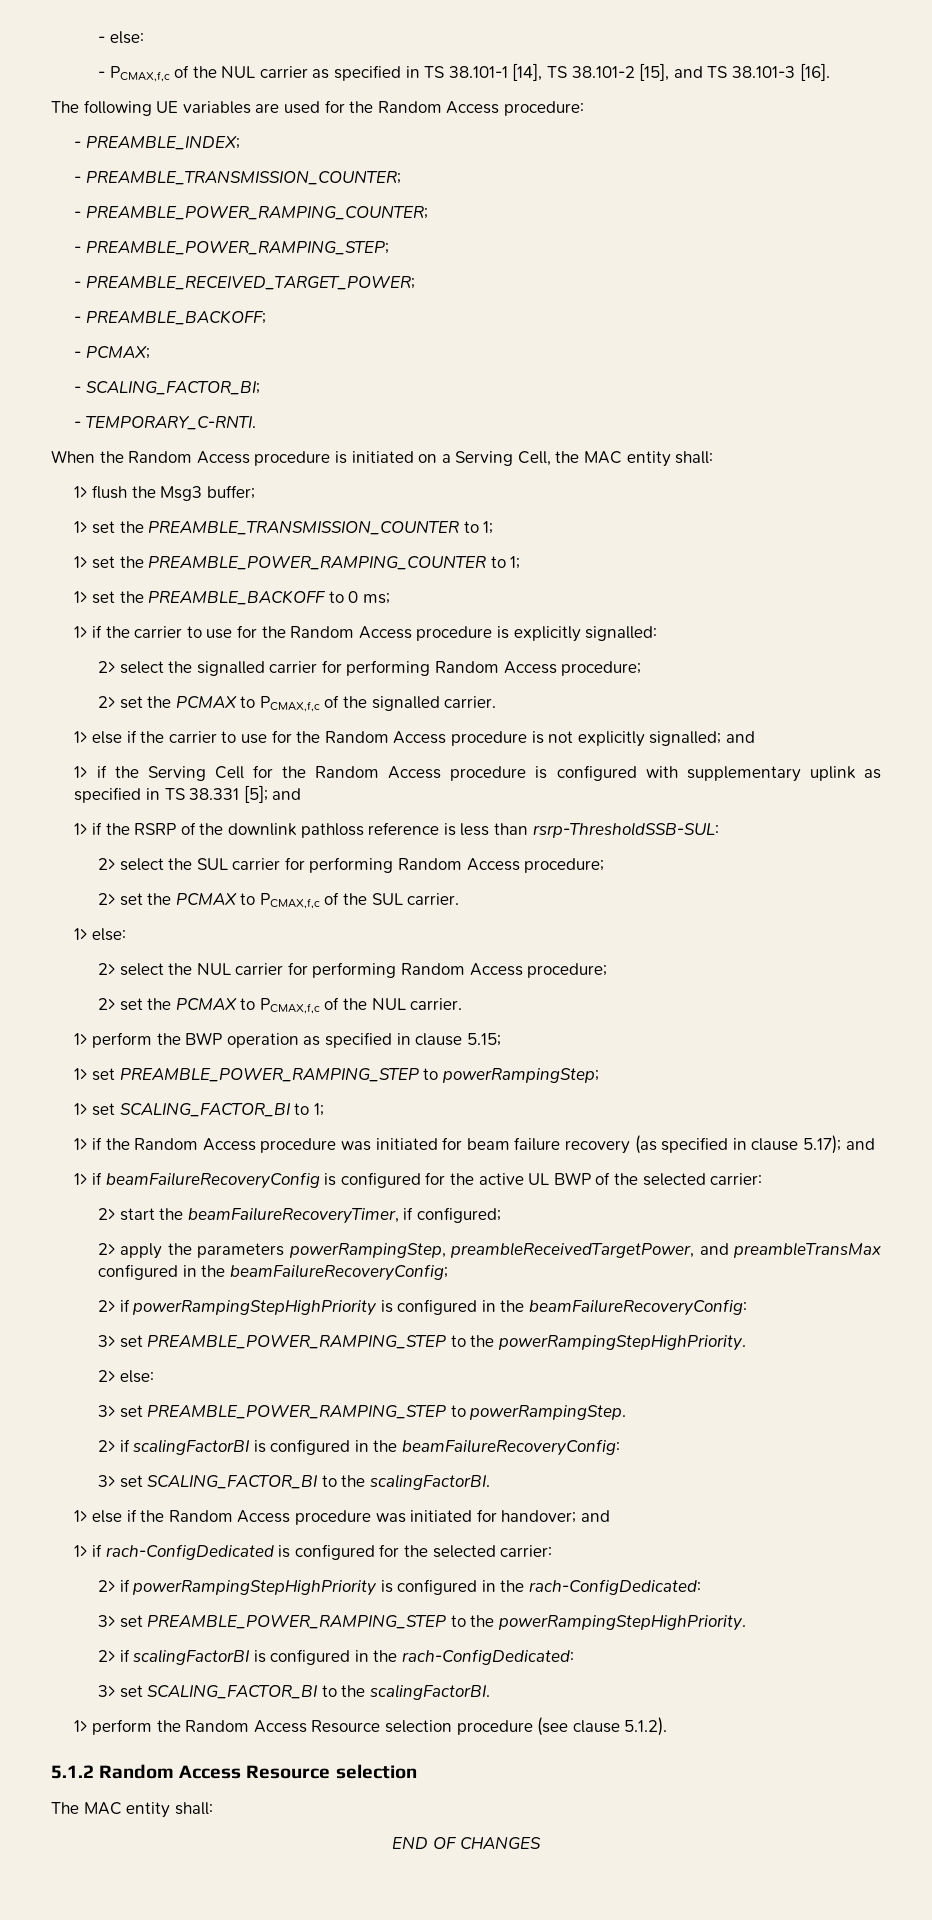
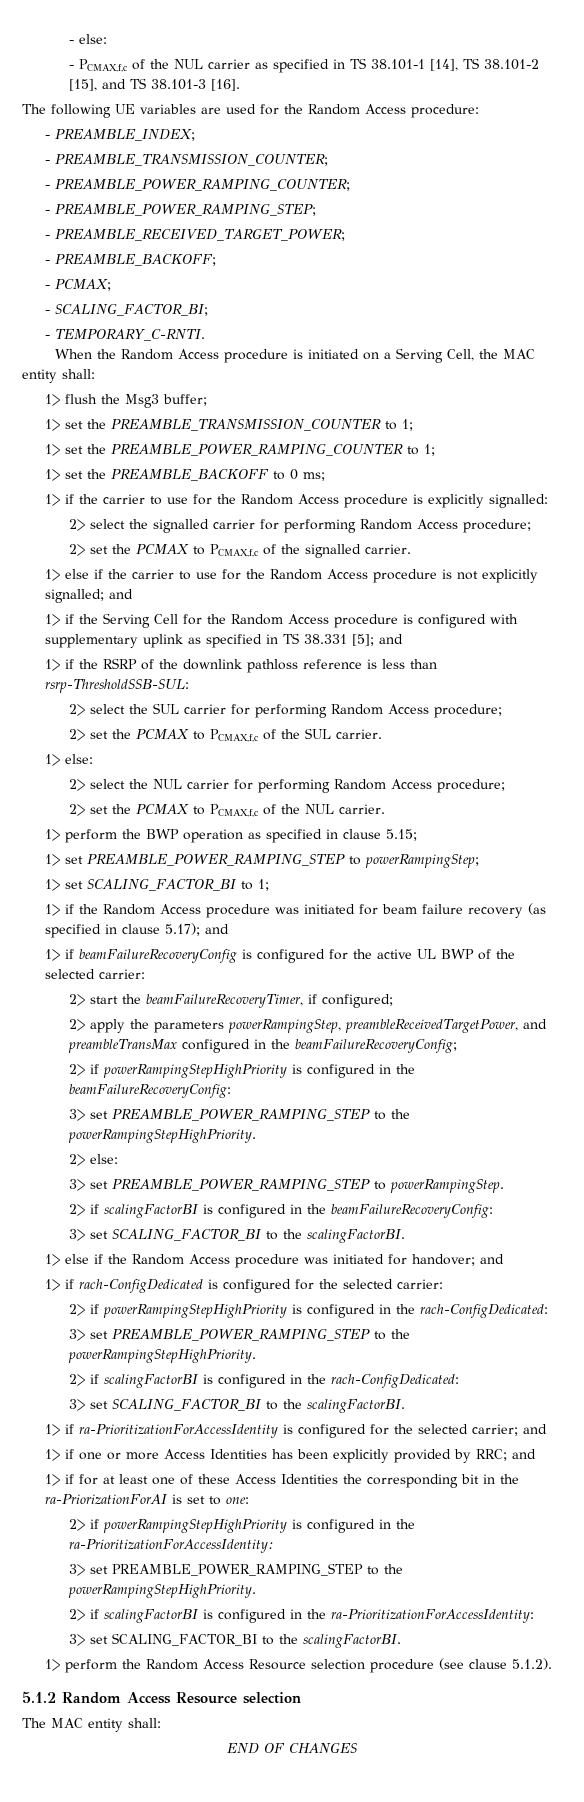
+ 1> if ra-PrioritizationForAccessIdentity is configured for the selected carrier; and
+ 1> if one or more Access Identities has been explicitly provided by RRC; and
+ 1> if for at least one of these Access Identities the corresponding bit in the ra-PriorizationForAI is set to one:
+ 2> if powerRampingStepHighPriority is configured in the ra-PrioritizationForAccessIdentity:
+ 3> set PREAMBLE_POWER_RAMPING_STEP to the powerRampingStepHighPriority.
+ 2> if scalingFactorBI is configured in the ra-PrioritizationForAccessIdentity:
+ 3> set SCALING_FACTOR_BI to the scalingFactorBI.

